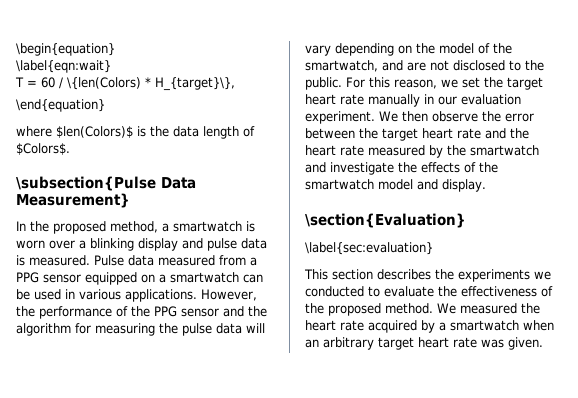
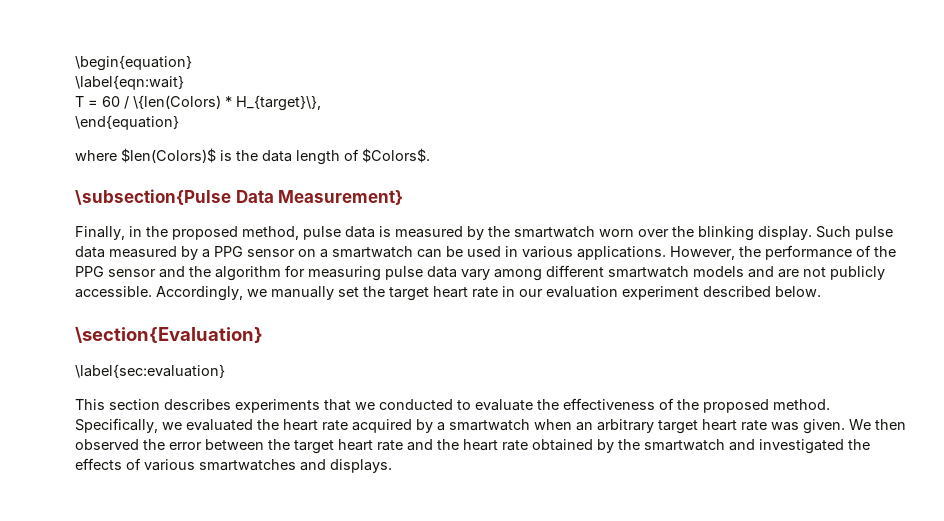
- In the proposed method, a smartwatch is worn over a blinking display and pulse data is measured. Pulse data measured from a PPG sensor equipped on a smartwatch can be used in various applications.
+ Finally, in the proposed method, pulse data is measured by the smartwatch worn over the blinking display. Such pulse data measured by a PPG sensor on a smartwatch can be used in various applications.
- However, the performance of the PPG sensor and the algorithm for measuring the pulse data will vary depending on the model of the smartwatch, and are not disclosed to the public. For this reason, we set the target heart rate manually in our evaluation experiment. We then observe the error between the target heart rate and the heart rate measured by the smartwatch and investigate the effects of the smartwatch model and display.
+ However, the performance of the PPG sensor and the algorithm for measuring pulse data vary among different smartwatch models and are not publicly accessible. Accordingly, we manually set the target heart rate in our evaluation experiment described below.
- This section describes the experiments we conducted to evaluate the effectiveness of the proposed method.
+ This section describes experiments that we conducted to evaluate the effectiveness of the proposed method.
- We measured the heart rate acquired by a smartwatch when an arbitrary target heart rate was given.
+ Specifically, we evaluated the heart rate acquired by a smartwatch when an arbitrary target heart rate was given.
+ We then observed the error between the target heart rate and the heart rate obtained by the smartwatch and investigated the effects of various smartwatches and displays.

